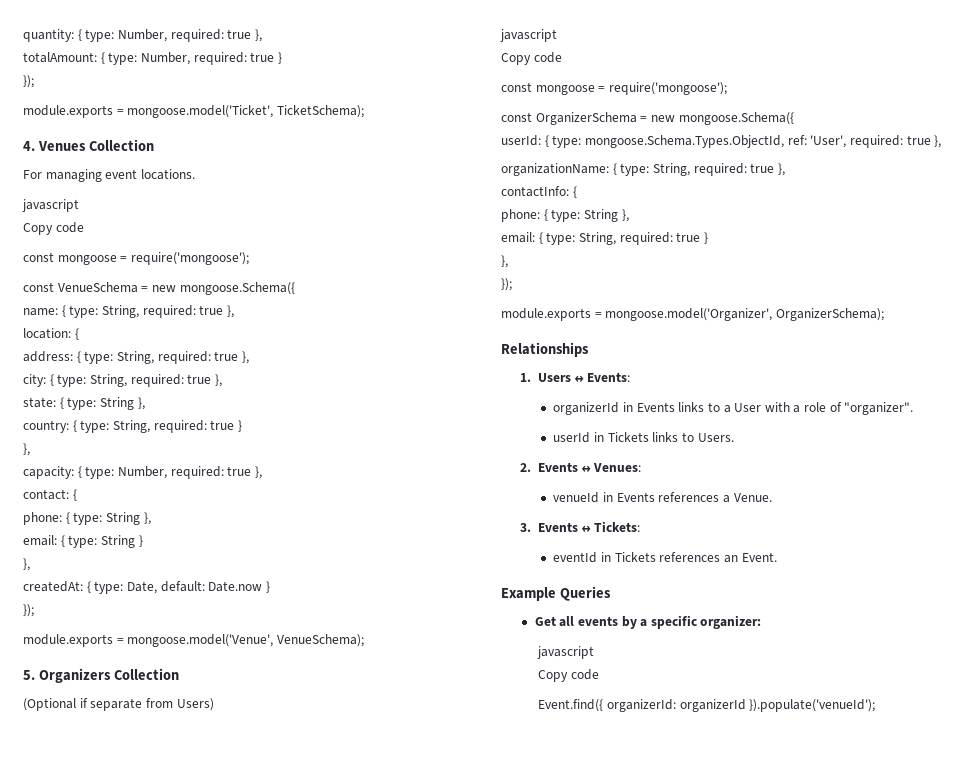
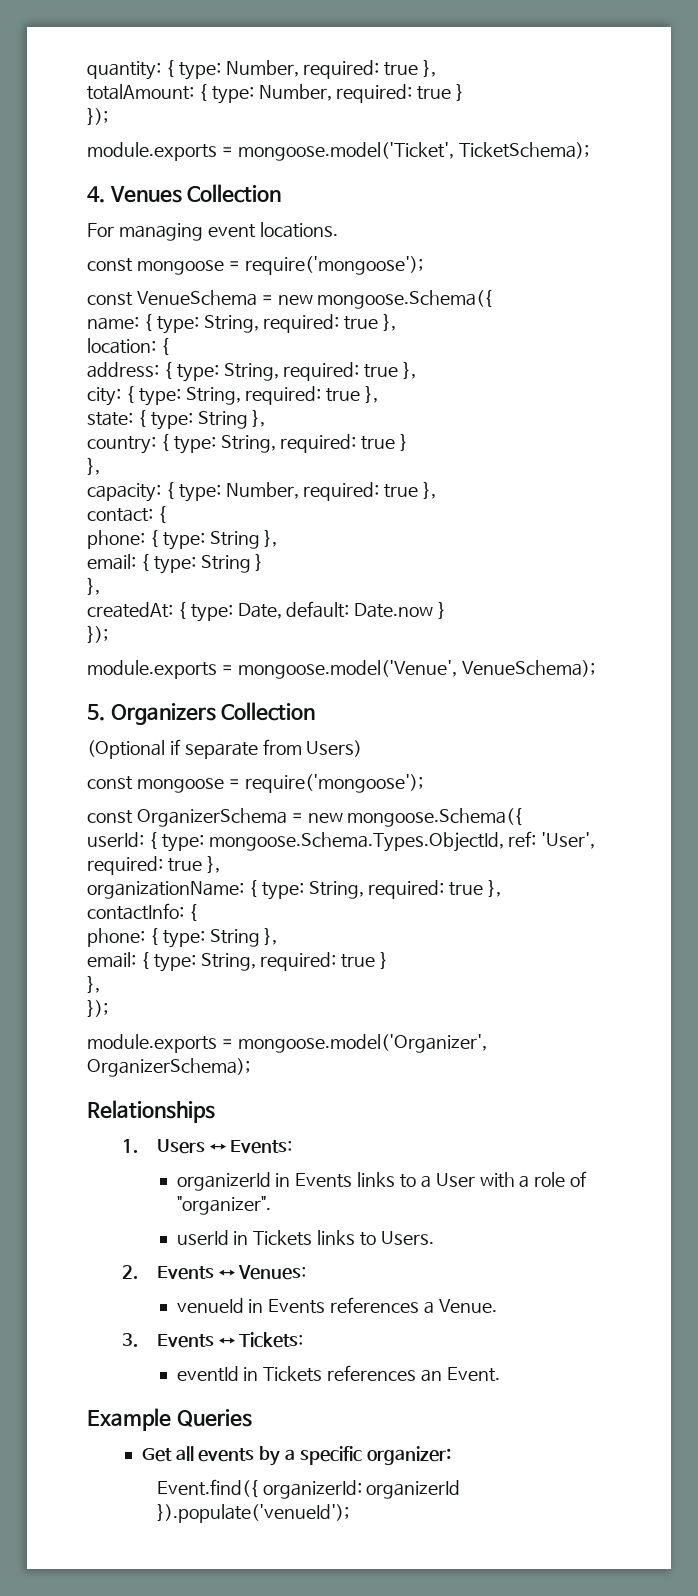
  For managing event locations.
- javascript
- Copy code
  (Optional if separate from Users)
- javascript
- Copy code
  Get all events by a specific organizer:
- javascript
- Copy code

